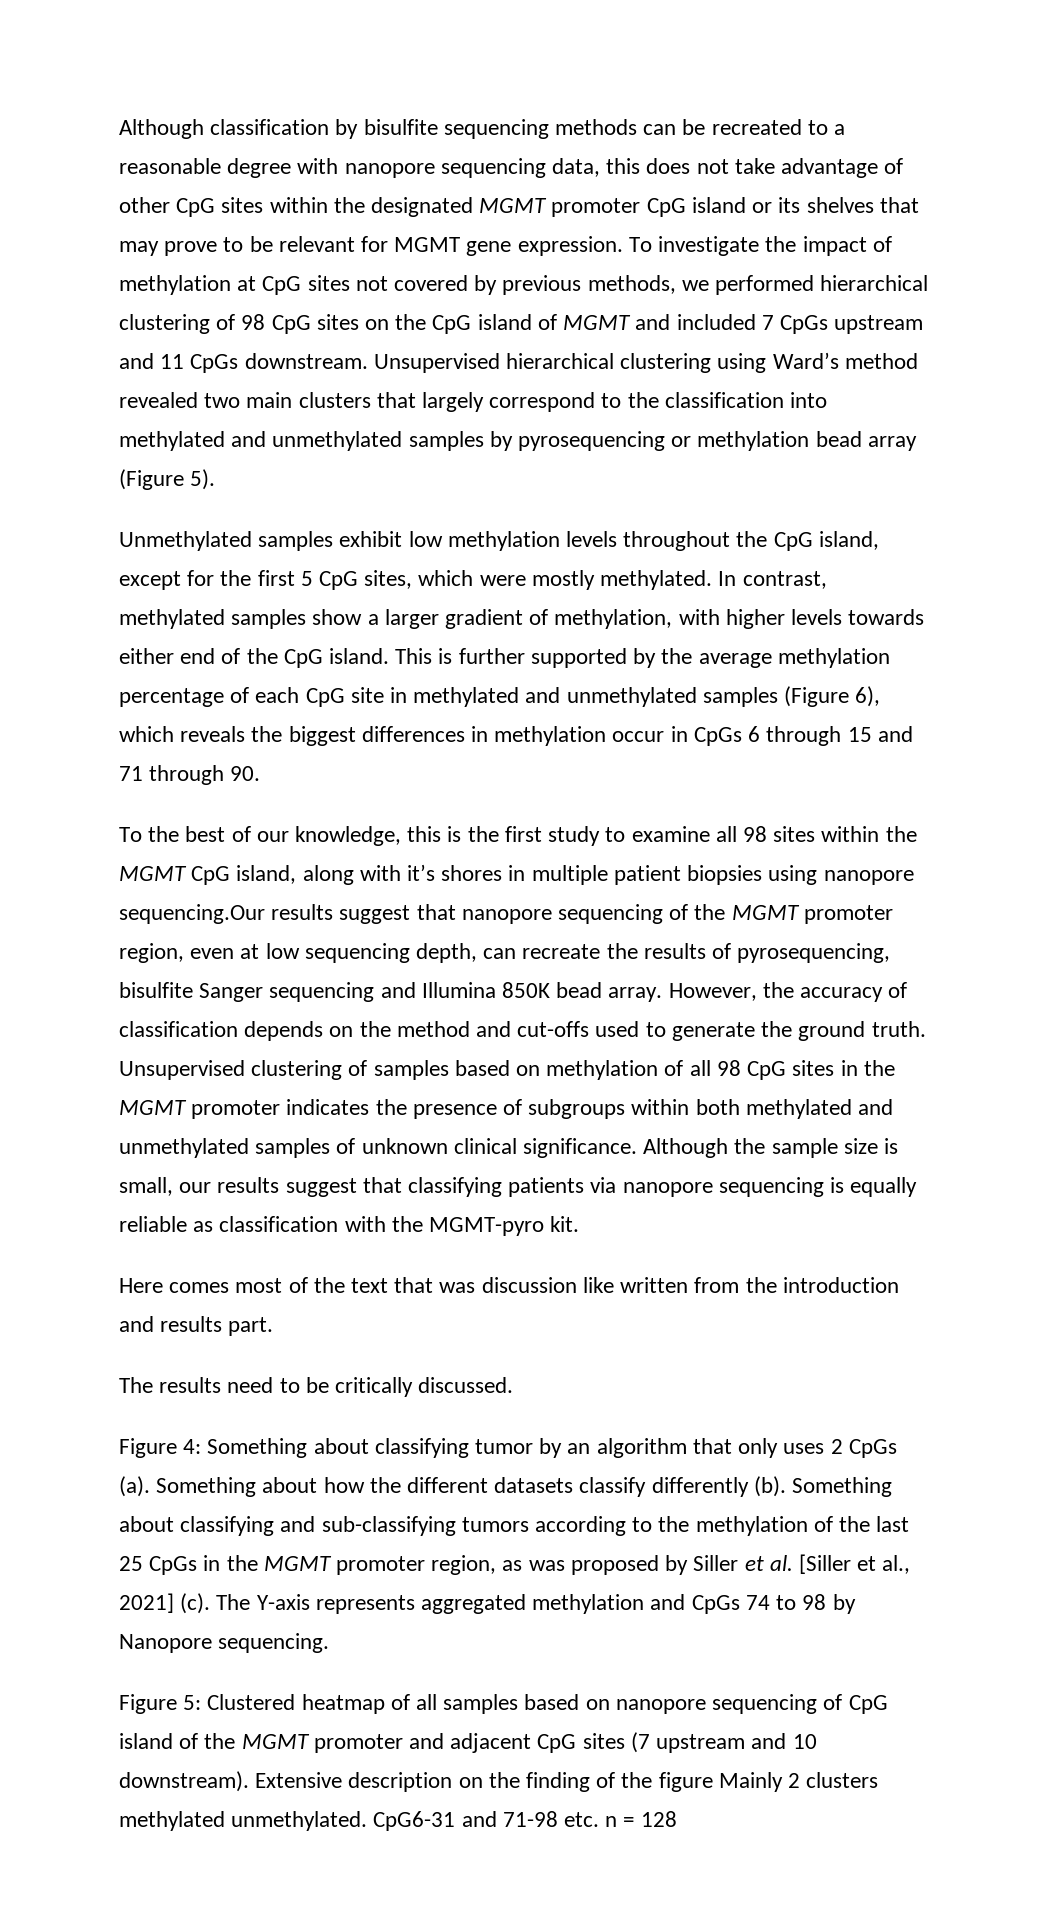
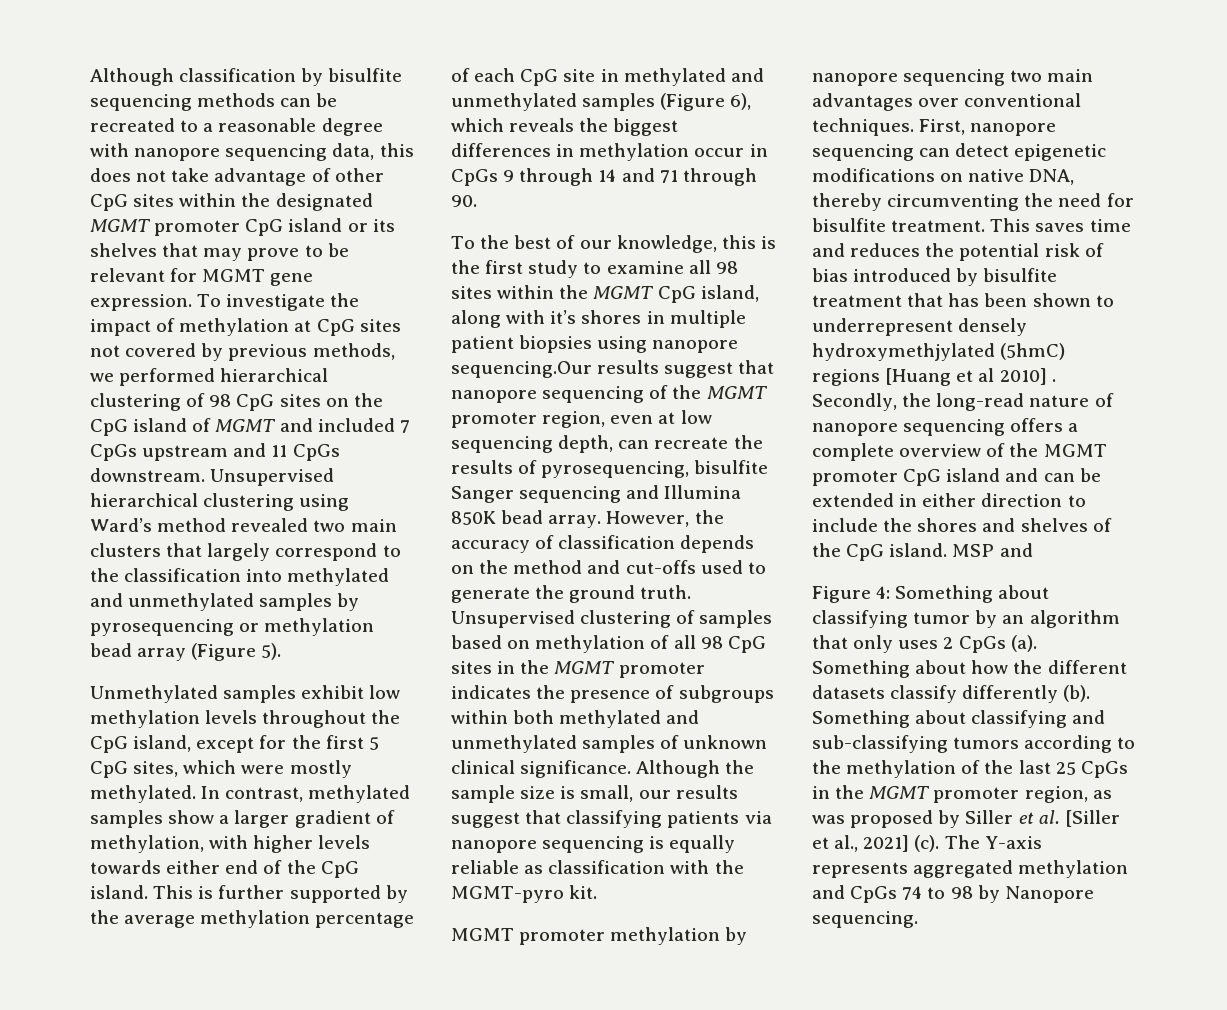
- This is further supported by the average methylation percentage of each CpG site in methylated and unmethylated samples (Figure 6), which reveals the biggest differences in methylation occur in CpGs 6 through 15 and 71 through 90.
+ This is further supported by the average methylation percentage of each CpG site in methylated and unmethylated samples (Figure 6), which reveals the biggest differences in methylation occur in CpGs 9 through 14 and 71 through 90.
- Here comes most of the text that was discussion like written from the introduction and results part.
- The results need to be critically discussed.
+ MGMT promoter methylation by nanopore sequencing two main advantages over conventional techniques. First, nanopore sequencing can detect epigenetic modifications on native DNA, thereby circumventing the need for bisulfite treatment. This saves time and reduces the potential risk of bias introduced by bisulfite treatment that has been shown to underrepresent densely hydroxymethjylated (5hmC) regions [Huang et al 2010] . Secondly, the long-read nature of nanopore sequencing offers a complete overview of the MGMT promoter CpG island and can be extended in either direction to include the shores and shelves of the CpG island. MSP and
- Figure 5: Clustered heatmap of all samples based on nanopore sequencing of CpG island of the MGMT promoter and adjacent CpG sites (7 upstream and 10 downstream). Extensive description on the finding of the figure Mainly 2 clusters methylated unmethylated. CpG6-31 and 71-98 etc. n = 128

